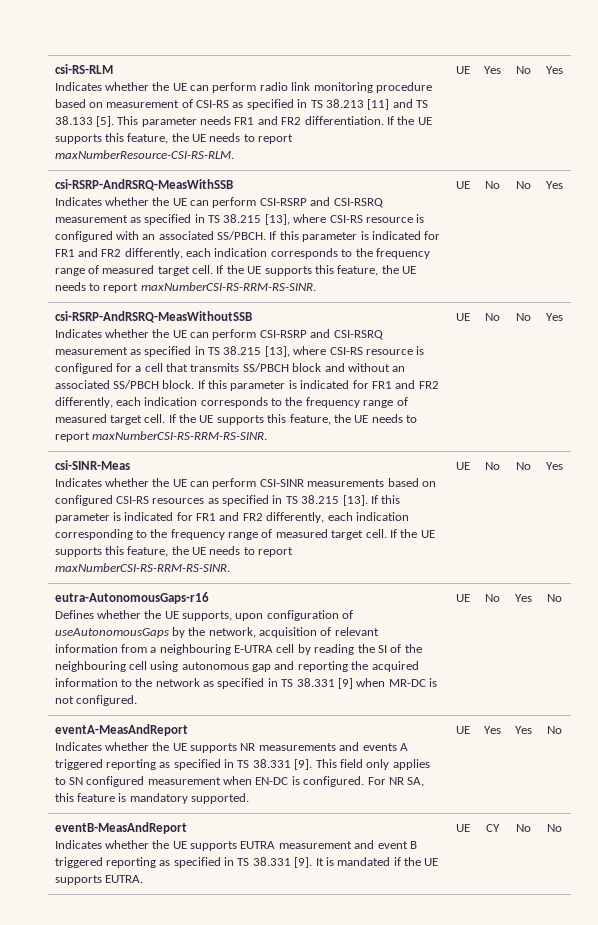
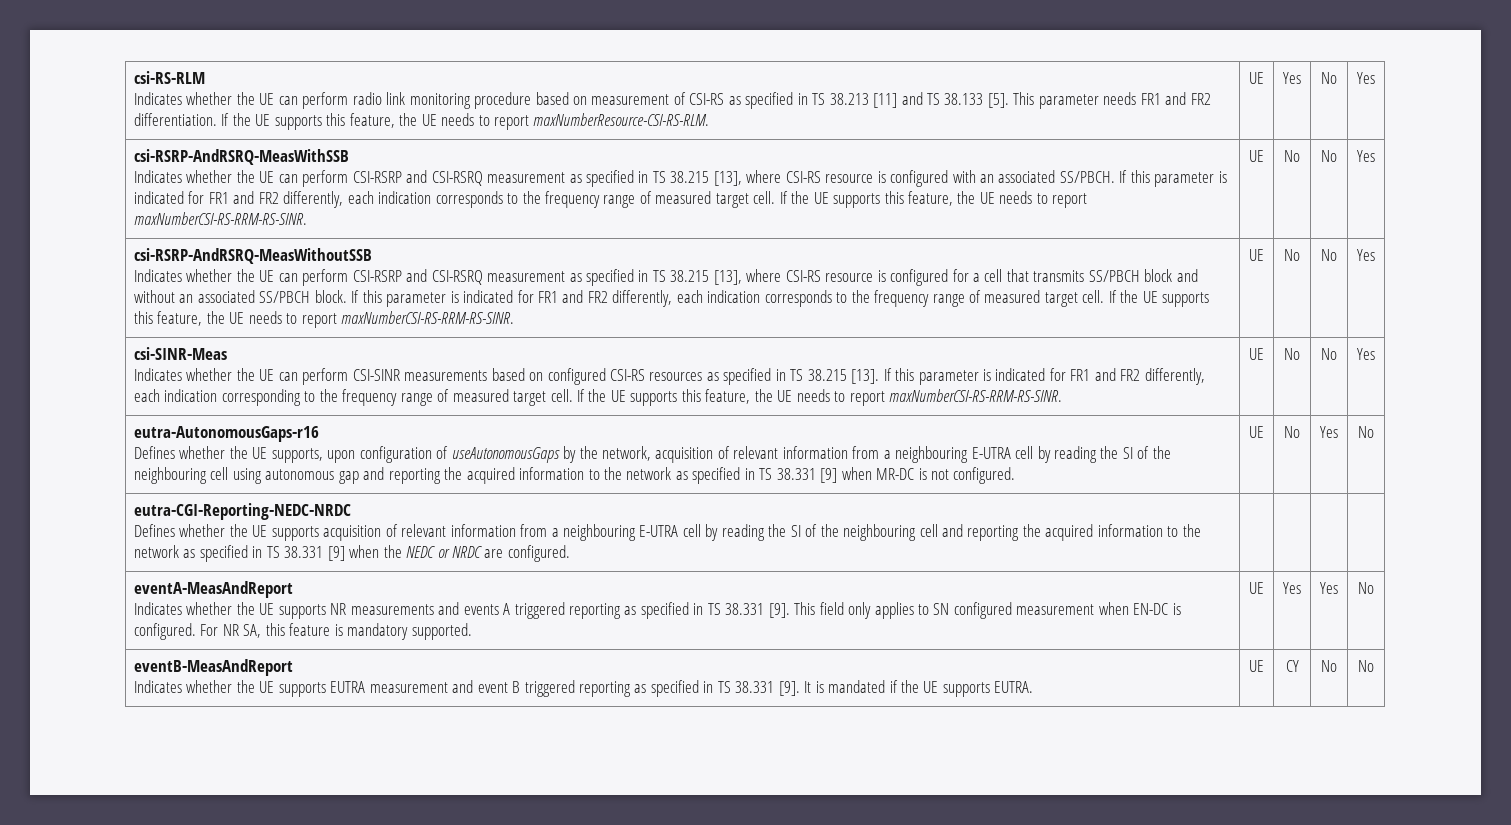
+ eutra-CGI-Reporting-NEDC-NRDC
+ Defines whether the UE supports acquisition of relevant information from a neighbouring E-UTRA cell by reading the SI of the neighbouring cell and reporting the acquired information to the network as specified in TS 38.331 [9] when the NEDC or NRDC are configured.

